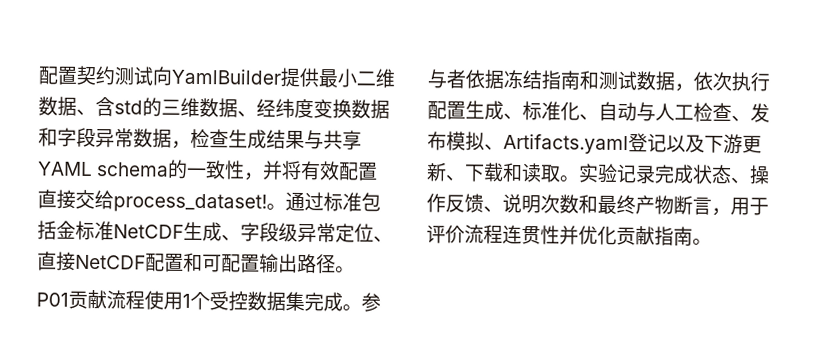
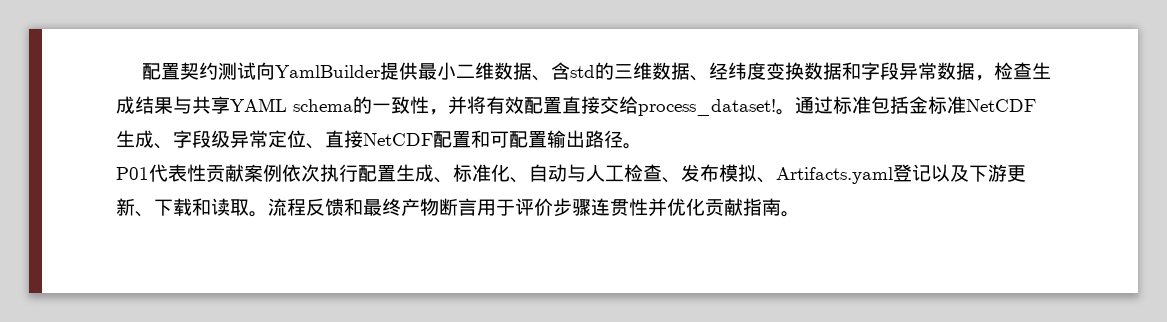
- P01贡献流程使用1个受控数据集完成。参与者依据冻结指南和测试数据，依次执行配置生成、标准化、自动与人工检查、发布模拟、Artifacts.yaml登记以及下游更新、下载和读取。
+ P01代表性贡献案例依次执行配置生成、标准化、自动与人工检查、发布模拟、Artifacts.yaml登记以及下游更新、下载和读取。
- 实验记录完成状态、操作反馈、说明次数和最终产物断言，用于评价流程连贯性并优化贡献指南。
+ 流程反馈和最终产物断言用于评价步骤连贯性并优化贡献指南。

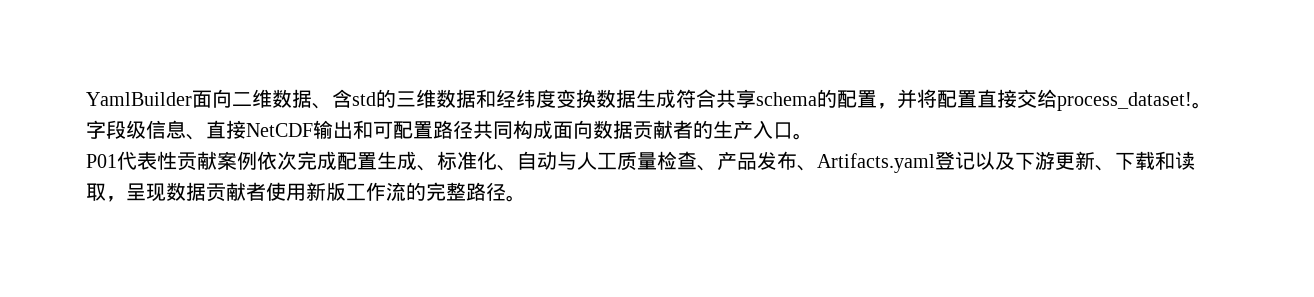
- 配置契约测试向YamlBuilder提供最小二维数据、含std的三维数据、经纬度变换数据和字段异常数据，检查生成结果与共享YAML schema的一致性，并将有效配置直接交给process_dataset!
+ YamlBuilder面向二维数据、含std的三维数据和经纬度变换数据生成符合共享schema的配置，并将配置直接交给process_dataset!
- 通过标准包括金标准NetCDF生成、字段级异常定位、直接NetCDF配置和可配置输出路径。
+ 字段级信息、直接NetCDF输出和可配置路径共同构成面向数据贡献者的生产入口。
- P01代表性贡献案例依次执行配置生成、标准化、自动与人工检查、发布模拟、Artifacts.yaml登记以及下游更新、下载和读取。流程反馈和最终产物断言用于评价步骤连贯性并优化贡献指南。
+ P01代表性贡献案例依次完成配置生成、标准化、自动与人工质量检查、产品发布、Artifacts.yaml登记以及下游更新、下载和读取，呈现数据贡献者使用新版工作流的完整路径。

